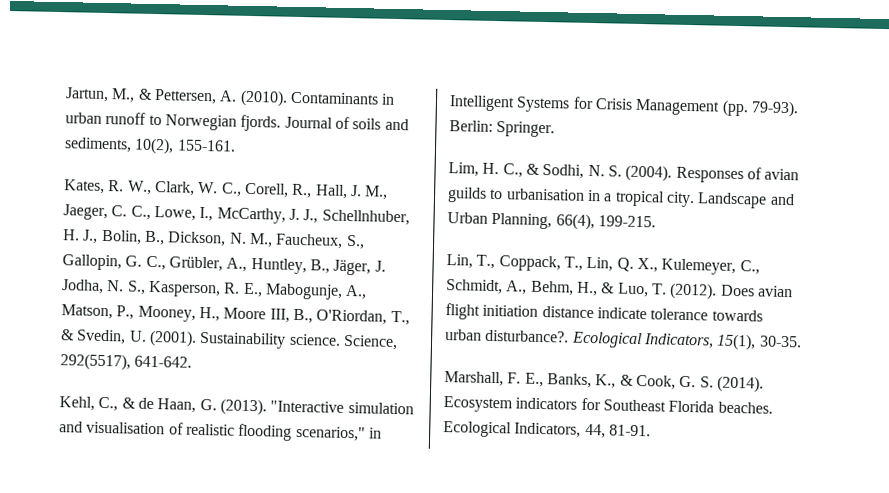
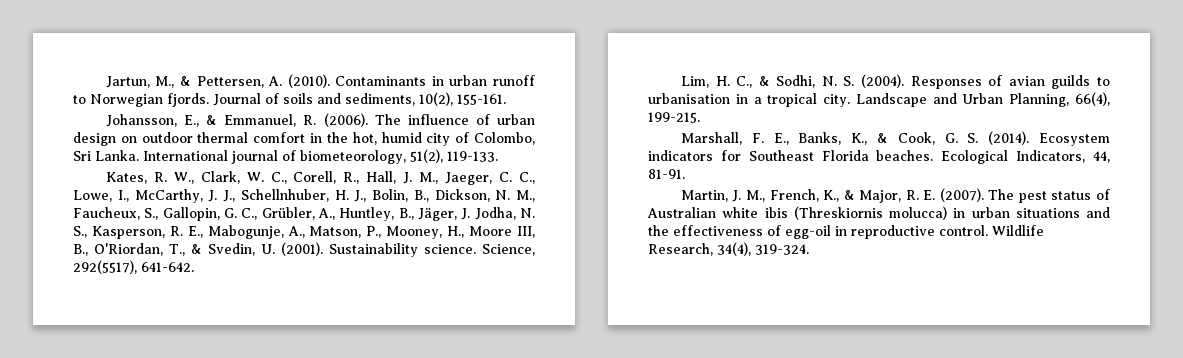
+ Johansson, E., & Emmanuel, R. (2006). The influence of urban design on outdoor thermal comfort in the hot, humid city of Colombo, Sri Lanka. International journal of biometeorology, 51(2), 119-133.
- Kehl, C., & de Haan, G. (2013). "Interactive simulation and visualisation of realistic flooding scenarios," in Intelligent Systems for Crisis Management (pp. 79-93). Berlin: Springer.
- Lin, T., Coppack, T., Lin, Q. X., Kulemeyer, C., Schmidt, A., Behm, H., & Luo, T. (2012). Does avian flight initiation distance indicate tolerance towards urban disturbance?. Ecological Indicators, 15(1), 30-35.
+ Martin, J. M., French, K., & Major, R. E. (2007). The pest status of Australian white ibis (Threskiornis molucca) in urban situations and the effectiveness of egg-oil in reproductive control. Wildlife Research, 34(4), 319-324.

